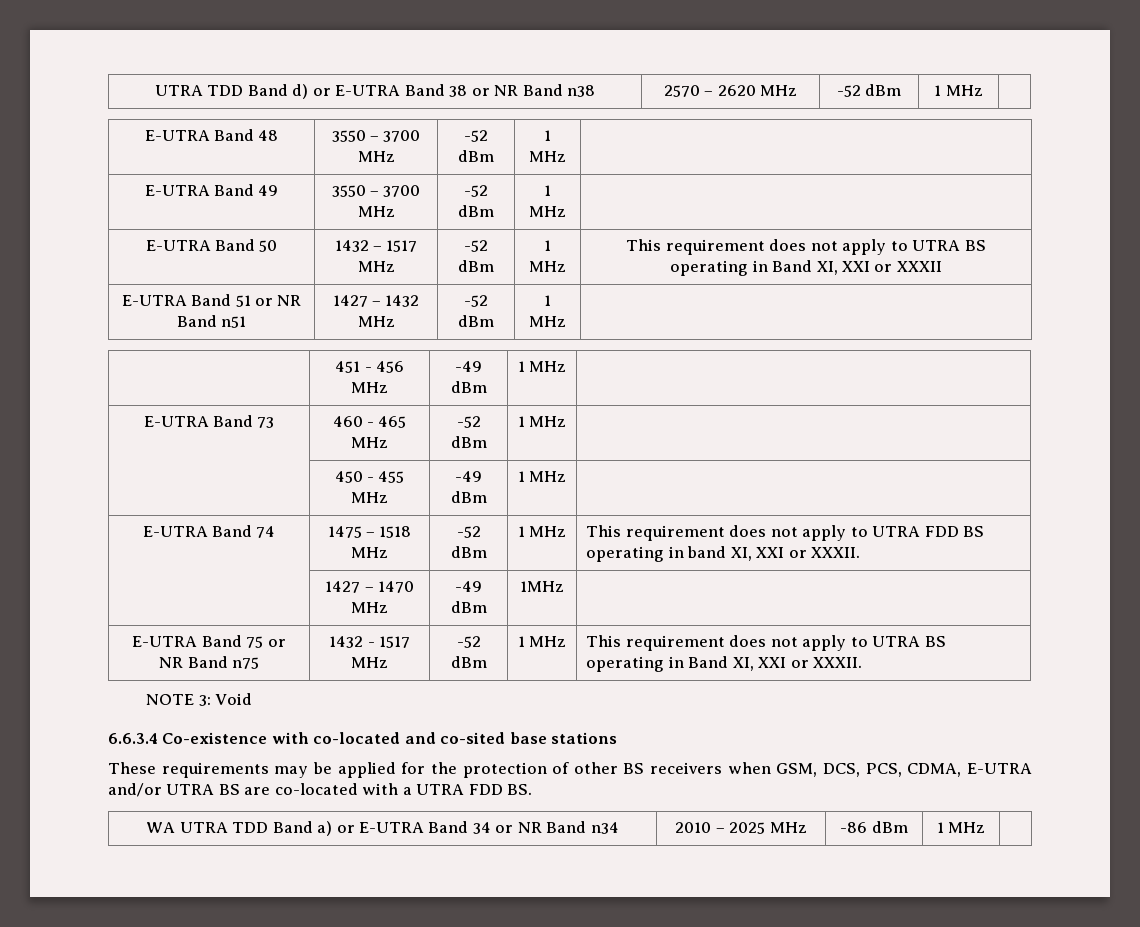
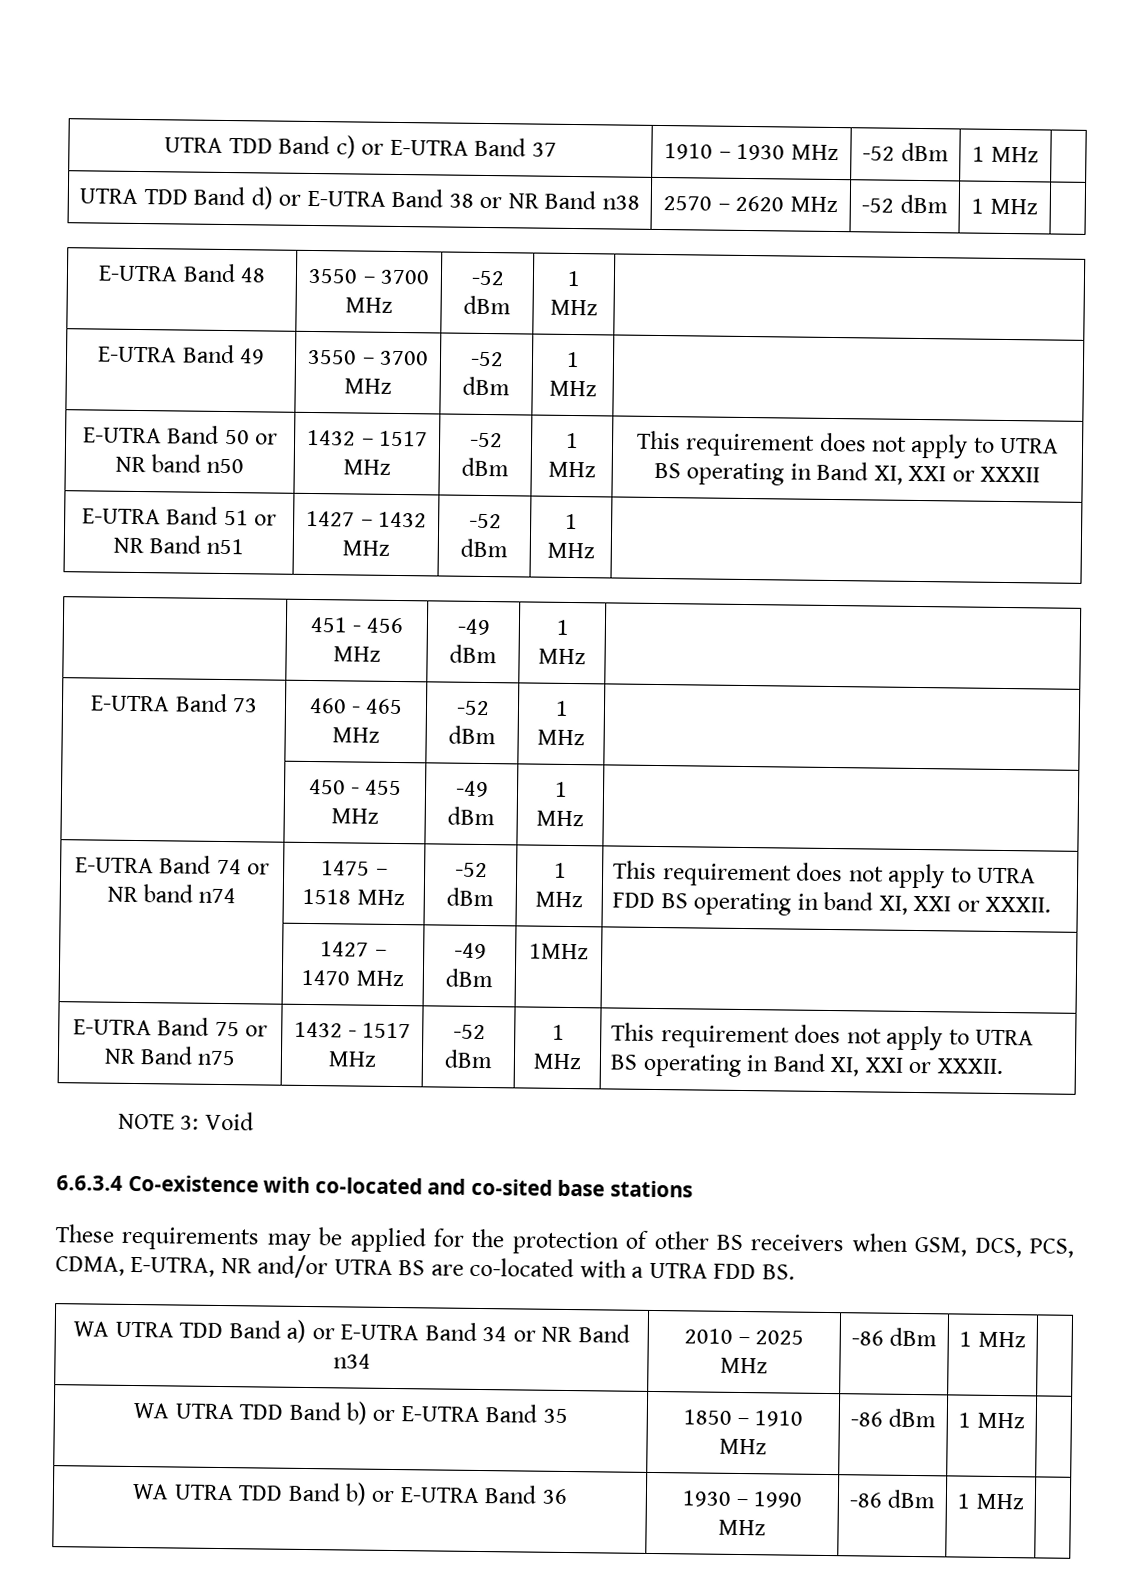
+ UTRA TDD Band c) or E-UTRA Band 37 | 1910 – 1930 MHz | -52 dBm | 1 MHz |
- E-UTRA Band 50 | 1432 – 1517 MHz | -52 dBm | 1 MHz | This requirement does not apply to UTRA BS operating in Band XI, XXI or XXXII
+ E-UTRA Band 50 or NR band n50 | 1432 – 1517 MHz | -52 dBm | 1 MHz | This requirement does not apply to UTRA BS operating in Band XI, XXI or XXXII
- E-UTRA Band 74 | 1475 – 1518 MHz | -52 dBm | 1 MHz | This requirement does not apply to UTRA FDD BS operating in band XI, XXI or XXXII.
+ E-UTRA Band 74 or NR band n74 | 1475 – 1518 MHz | -52 dBm | 1 MHz | This requirement does not apply to UTRA FDD BS operating in band XI, XXI or XXXII.
- These requirements may be applied for the protection of other BS receivers when GSM, DCS, PCS, CDMA, E-UTRA and/or UTRA BS are co-located with a UTRA FDD BS.
+ These requirements may be applied for the protection of other BS receivers when GSM, DCS, PCS, CDMA, E-UTRA, NR and/or UTRA BS are co-located with a UTRA FDD BS.
+ WA UTRA TDD Band b) or E-UTRA Band 35 | 1850 – 1910 MHz | -86 dBm | 1 MHz |
+ WA UTRA TDD Band b) or E-UTRA Band 36 | 1930 – 1990 MHz | -86 dBm | 1 MHz |

